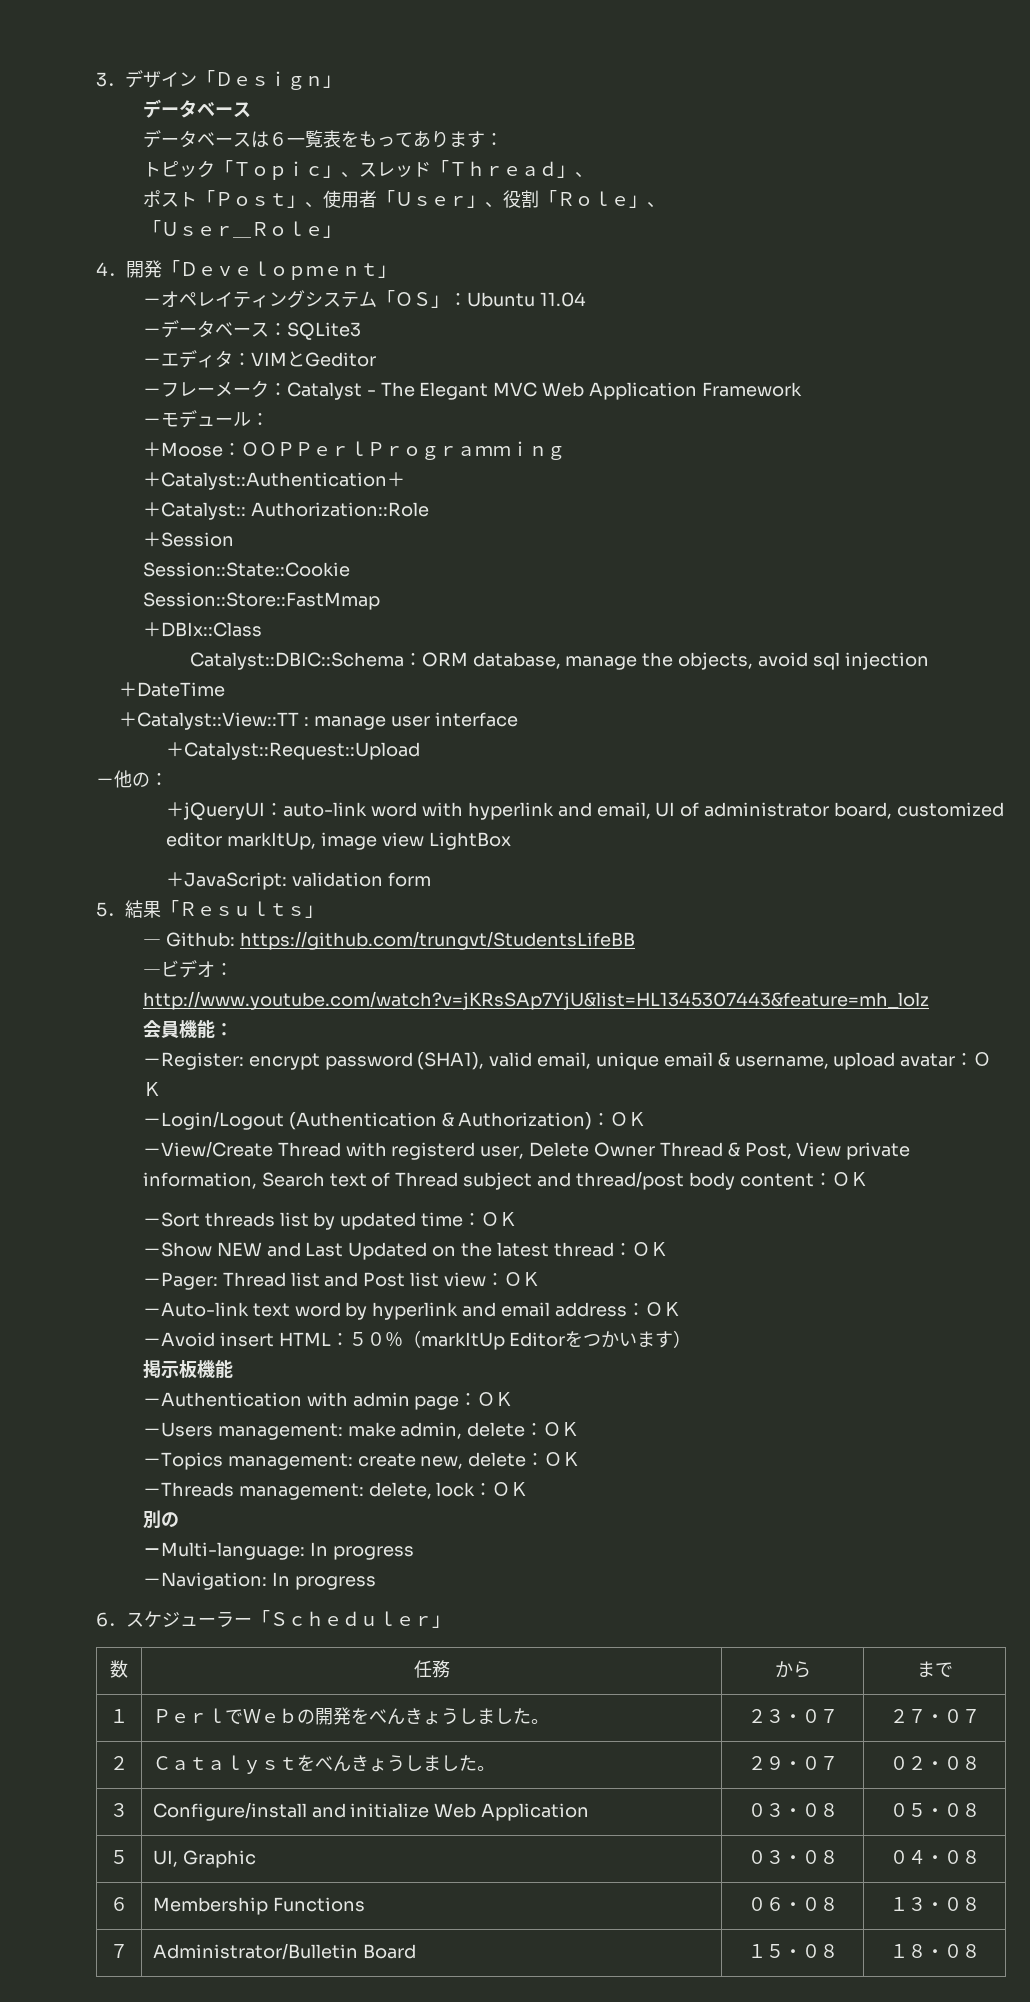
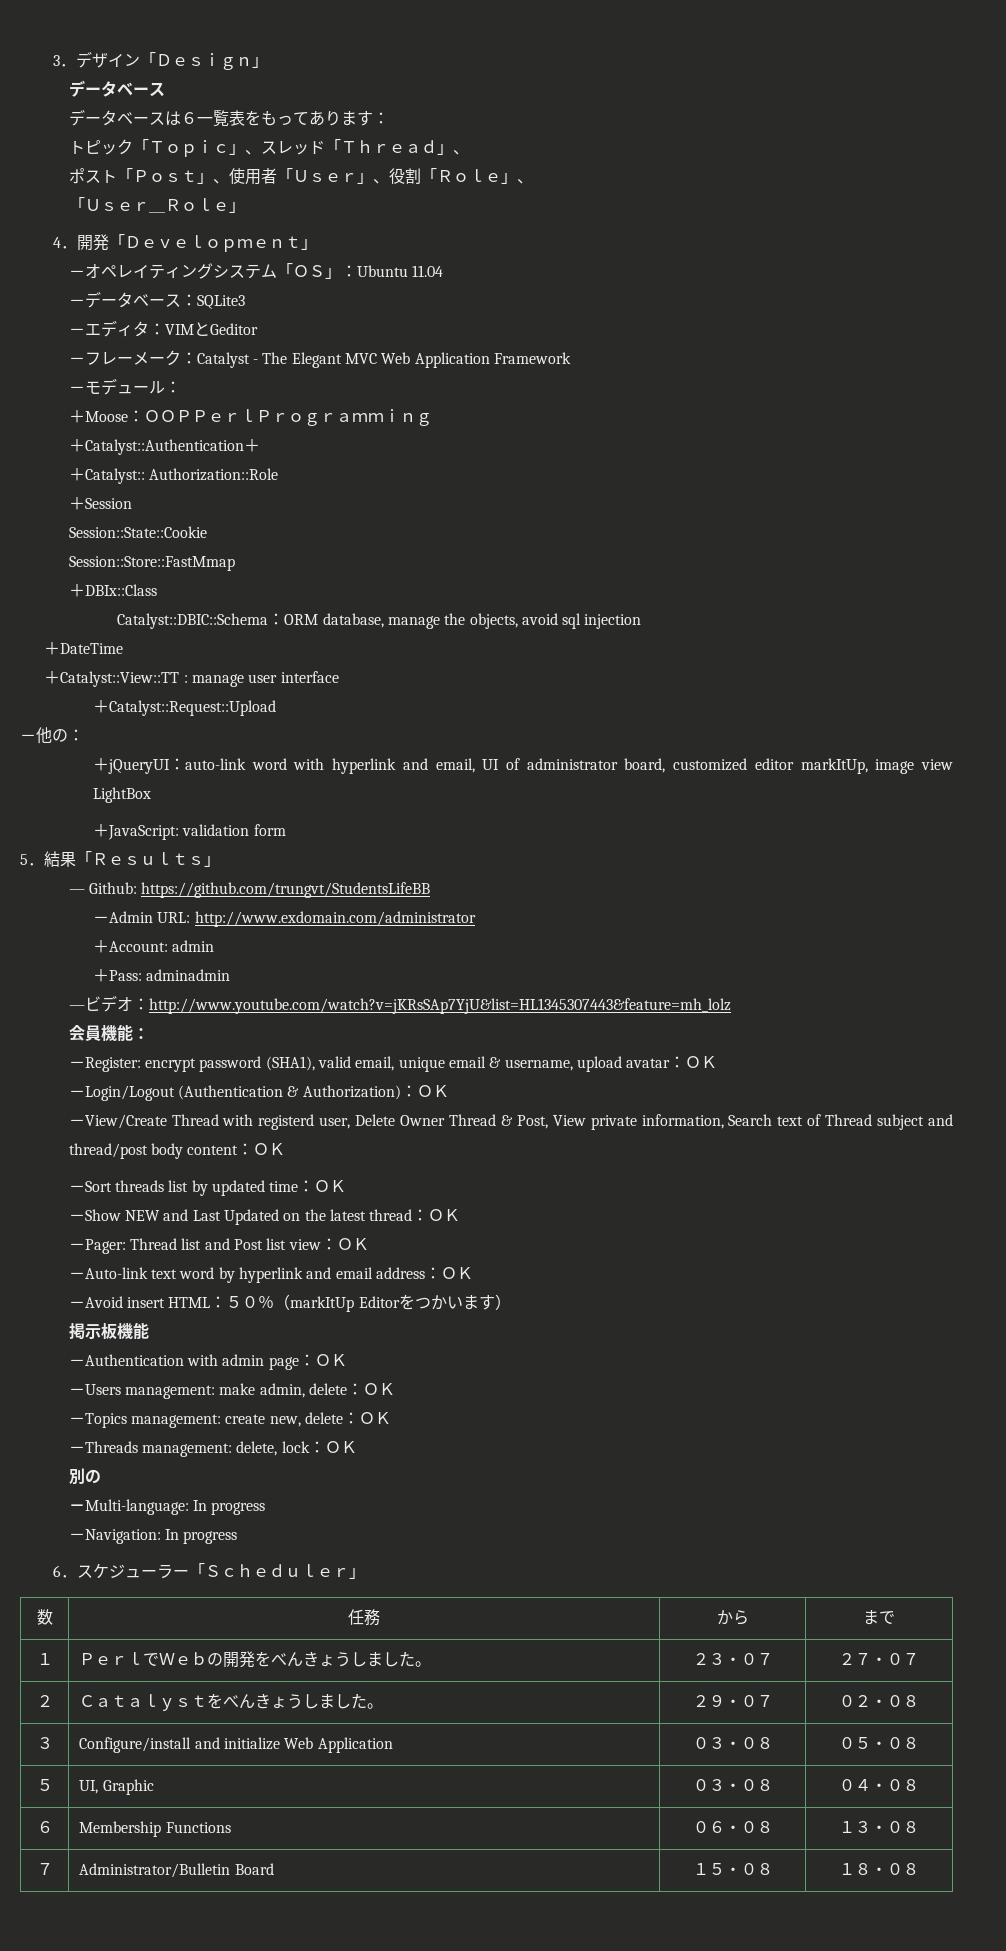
+ －Admin URL: http://www.exdomain.com/administrator
+ ＋Account: admin
+ ＋Pass: adminadmin

